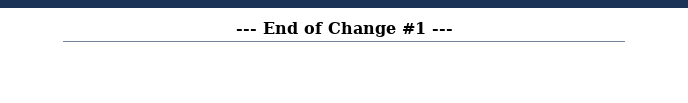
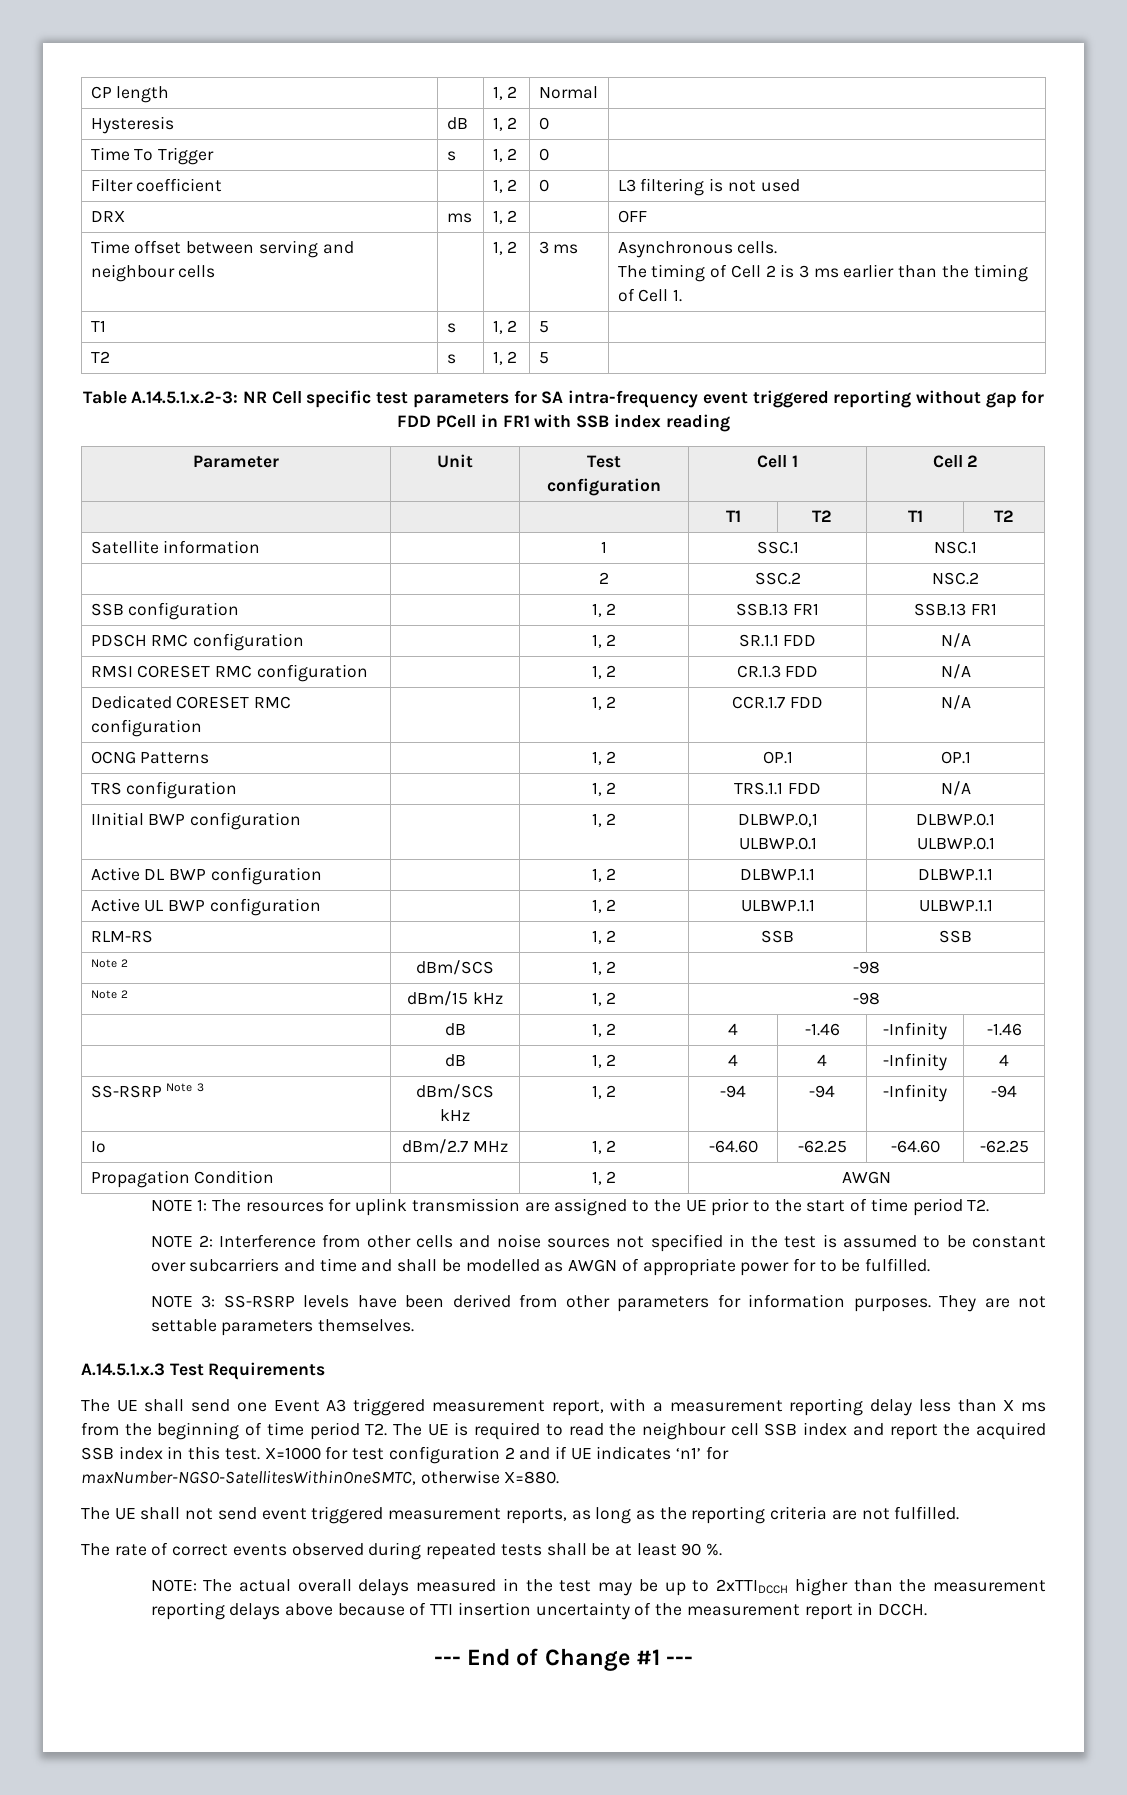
+ CP length | | 1, 2 | Normal |
+ Hysteresis | dB | 1, 2 | 0 |
+ Time To Trigger | s | 1, 2 | 0 |
+ Filter coefficient | | 1, 2 | 0 | L3 filtering is not used
+ DRX | ms | 1, 2 | | OFF
+ Time offset between serving and neighbour cells | | 1, 2 | 3 ms | Asynchronous cells.
+ The timing of Cell 2 is 3 ms earlier than the timing of Cell 1.
+ T1 | s | 1, 2 | 5 |
+ T2 | s | 1, 2 | 5 |
+ Table A.14.5.1.x.2-3: NR Cell specific test parameters for SA intra-frequency event triggered reporting without gap for FDD PCell in FR1 with SSB index reading
+ Parameter | Unit | Test configuration | Cell 1 | Cell 2
+ | | | T1 | T2 | T1 | T2
+ Satellite information | | 1 | SSC.1 | NSC.1
+ | | 2 | SSC.2 | NSC.2
+ SSB configuration | | 1, 2 | SSB.13 FR1 | SSB.13 FR1
+ PDSCH RMC configuration | | 1, 2 | SR.1.1 FDD | N/A
+ RMSI CORESET RMC configuration | | 1, 2 | CR.1.3 FDD | N/A
+ Dedicated CORESET RMC configuration | | 1, 2 | CCR.1.7 FDD | N/A
+ OCNG Patterns | | 1, 2 | OP.1 | OP.1
+ TRS configuration | | 1, 2 | TRS.1.1 FDD | N/A
+ IInitial BWP configuration | | 1, 2 | DLBWP.0,1 ULBWP.0.1 | DLBWP.0.1 ULBWP.0.1
+ Active DL BWP configuration | | 1, 2 | DLBWP.1.1 | DLBWP.1.1
+ Active UL BWP configuration | | 1, 2 | ULBWP.1.1 | ULBWP.1.1
+ RLM-RS | | 1, 2 | SSB | SSB
+ Note 2 | dBm/SCS | 1, 2 | -98
+ Note 2 | dBm/15 kHz | 1, 2 | -98
+ | dB | 1, 2 | 4 | -1.46 | -Infinity | -1.46
+ | dB | 1, 2 | 4 | 4 | -Infinity | 4
+ SS-RSRP Note 3 | dBm/SCS kHz | 1, 2 | -94 | -94 | -Infinity | -94
+ Io | dBm/2.7 MHz | 1, 2 | -64.60 | -62.25 | -64.60 | -62.25
+ Propagation Condition | | 1, 2 | AWGN
+ NOTE 1: The resources for uplink transmission are assigned to the UE prior to the start of time period T2.
+ NOTE 2: Interference from other cells and noise sources not specified in the test is assumed to be constant over subcarriers and time and shall be modelled as AWGN of appropriate power for to be fulfilled.
+ NOTE 3: SS-RSRP levels have been derived from other parameters for information purposes. They are not settable parameters themselves.
+ A.14.5.1.x.3 Test Requirements
+ The UE shall send one Event A3 triggered measurement report, with a measurement reporting delay less than X ms from the beginning of time period T2. The UE is required to read the neighbour cell SSB index and report the acquired SSB index in this test. X=1000 for test configuration 2 and if UE indicates ‘n1’ for maxNumber-NGSO-SatellitesWithinOneSMTC, otherwise X=880.
+ The UE shall not send event triggered measurement reports, as long as the reporting criteria are not fulfilled.
+ The rate of correct events observed during repeated tests shall be at least 90 %.
+ NOTE: The actual overall delays measured in the test may be up to 2xTTIDCCH higher than the measurement reporting delays above because of TTI insertion uncertainty of the measurement report in DCCH.

